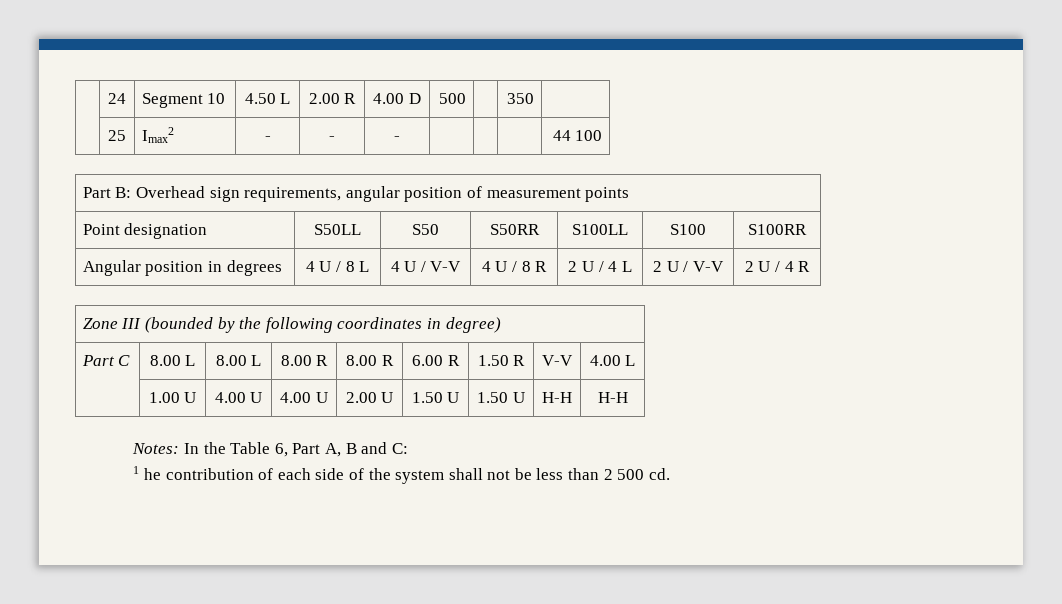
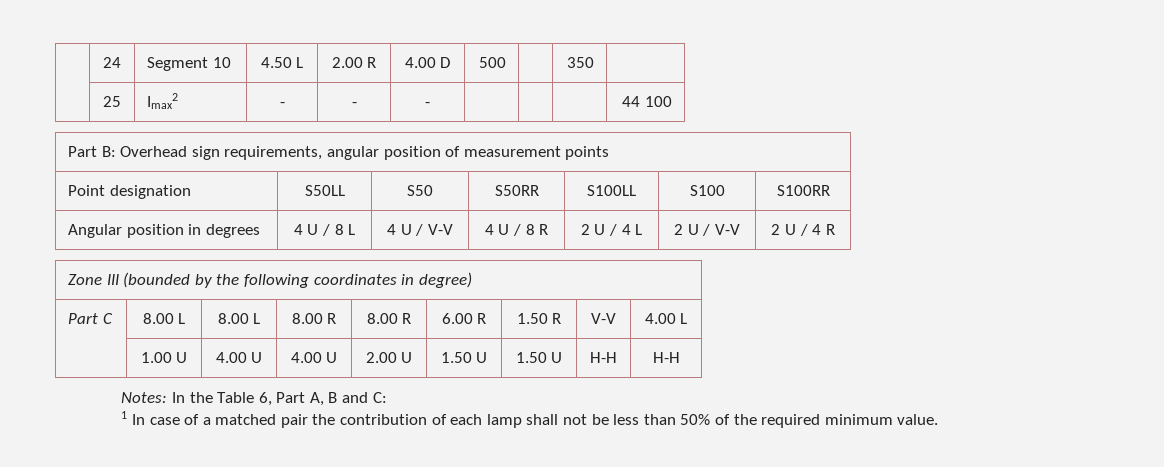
- 1 he contribution of each side of the system shall not be less than 2 500 cd.
+ 1 In case of a matched pair the contribution of each lamp shall not be less than 50% of the required minimum value.

